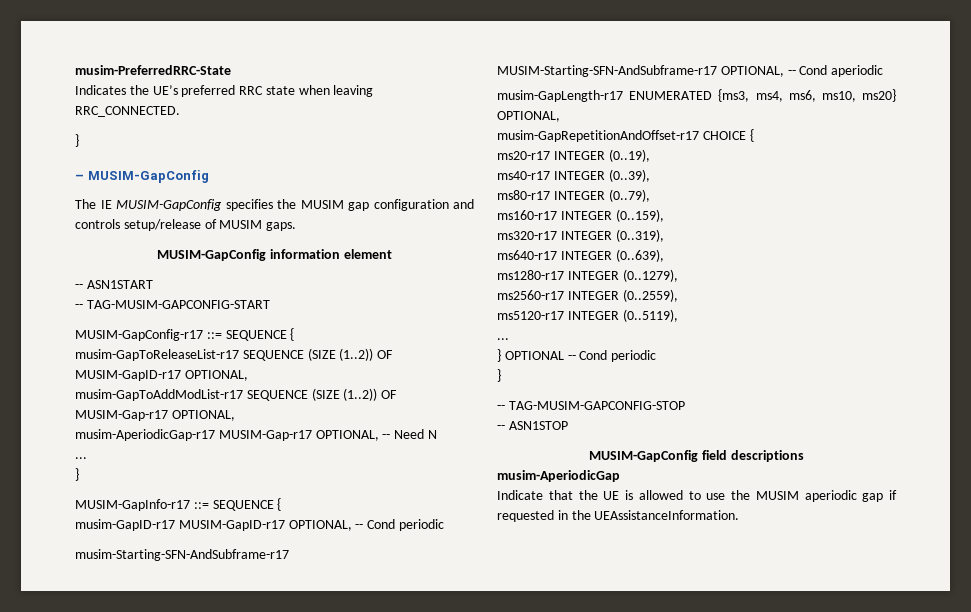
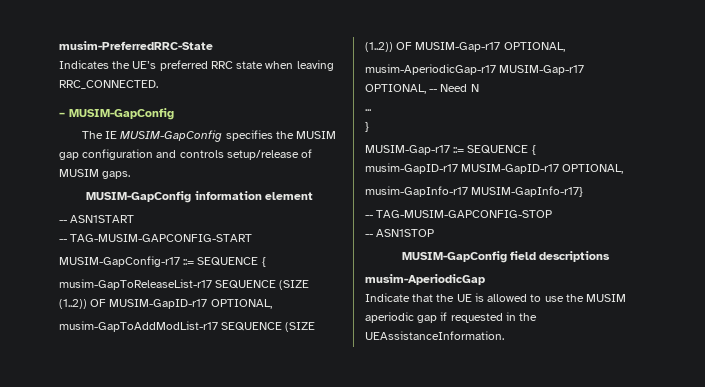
  Indicates the UE’s preferred RRC state when leaving RRC_CONNECTED.
- }
- MUSIM-GapInfo-r17 ::= SEQUENCE {
+ MUSIM-Gap-r17 ::= SEQUENCE {
- musim-GapID-r17 MUSIM-GapID-r17 OPTIONAL, -- Cond periodic
- musim-Starting-SFN-AndSubframe-r17 MUSIM-Starting-SFN-AndSubframe-r17 OPTIONAL, -- Cond aperiodic
- musim-GapLength-r17 ENUMERATED {ms3, ms4, ms6, ms10, ms20} OPTIONAL,
- musim-GapRepetitionAndOffset-r17 CHOICE {
- ms20-r17 INTEGER (0..19),
- ms40-r17 INTEGER (0..39),
- ms80-r17 INTEGER (0..79),
- ms160-r17 INTEGER (0..159),
- ms320-r17 INTEGER (0..319),
- ms640-r17 INTEGER (0..639),
- ms1280-r17 INTEGER (0..1279),
- ms2560-r17 INTEGER (0..2559),
- ms5120-r17 INTEGER (0..5119),
- ...
- } OPTIONAL -- Cond periodic
- }
+ musim-GapID-r17 MUSIM-GapID-r17 OPTIONAL,
+ musim-GapInfo-r17 MUSIM-GapInfo-r17}

